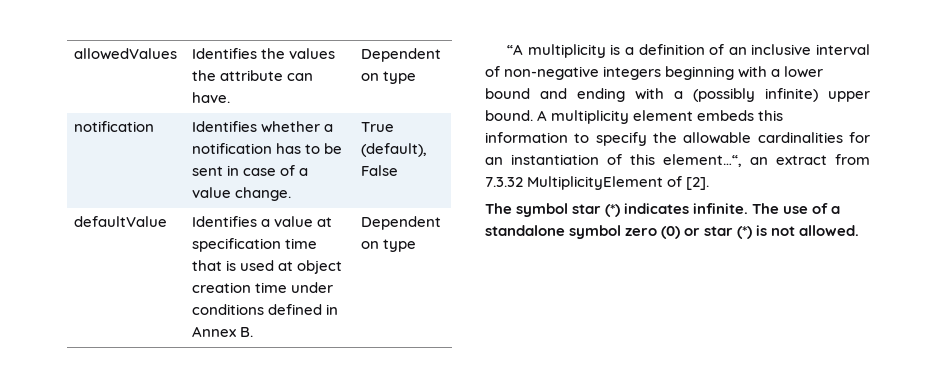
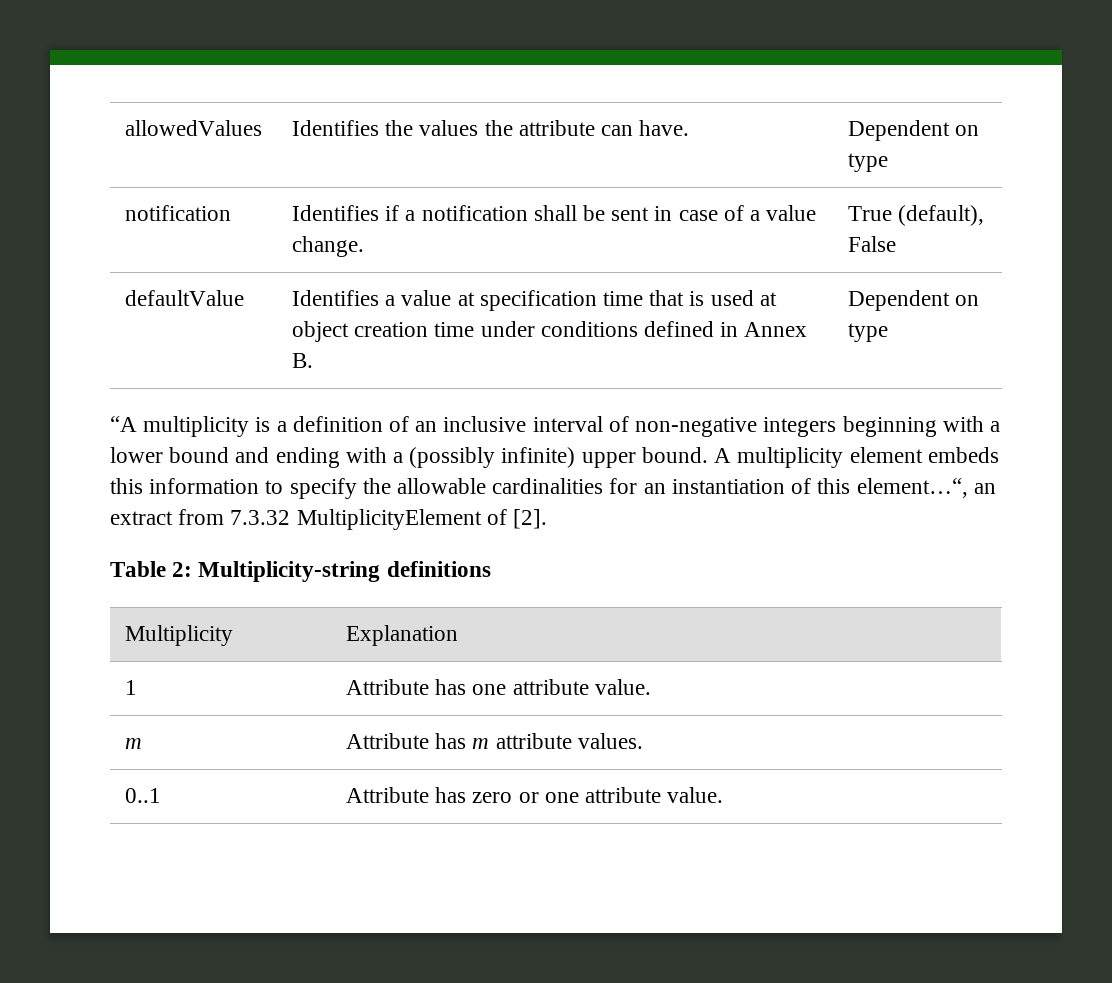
- notification | Identifies whether a notification has to be sent in case of a value change. | True (default), False
+ notification | Identifies if a notification shall be sent in case of a value change. | True (default), False
- The symbol star (*) indicates infinite. The use of a standalone symbol zero (0) or star (*) is not allowed.
+ Table 2: Multiplicity-string definitions
+ Multiplicity | Explanation
+ 1 | Attribute has one attribute value.
+ m | Attribute has m attribute values.
+ 0..1 | Attribute has zero or one attribute value.

